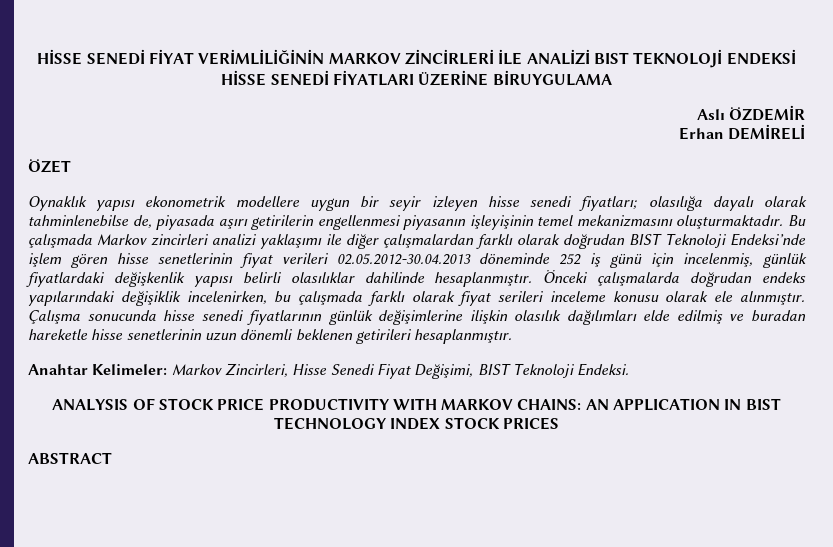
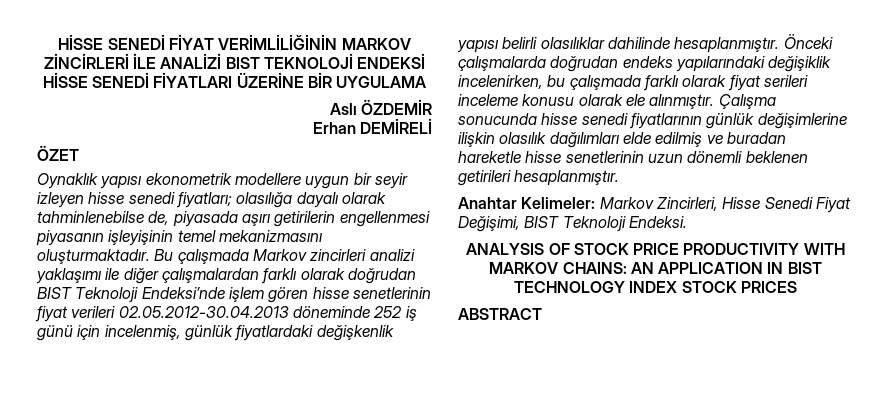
- HİSSE SENEDİ FİYAT VERİMLİLİĞİNİN MARKOV ZİNCİRLERİ İLE ANALİZİ BIST TEKNOLOJİ ENDEKSİ HİSSE SENEDİ FİYATLARI ÜZERİNE BİRUYGULAMA
+ HİSSE SENEDİ FİYAT VERİMLİLİĞİNİN MARKOV ZİNCİRLERİ İLE ANALİZİ BIST TEKNOLOJİ ENDEKSİ HİSSE SENEDİ FİYATLARI ÜZERİNE BİR UYGULAMA

